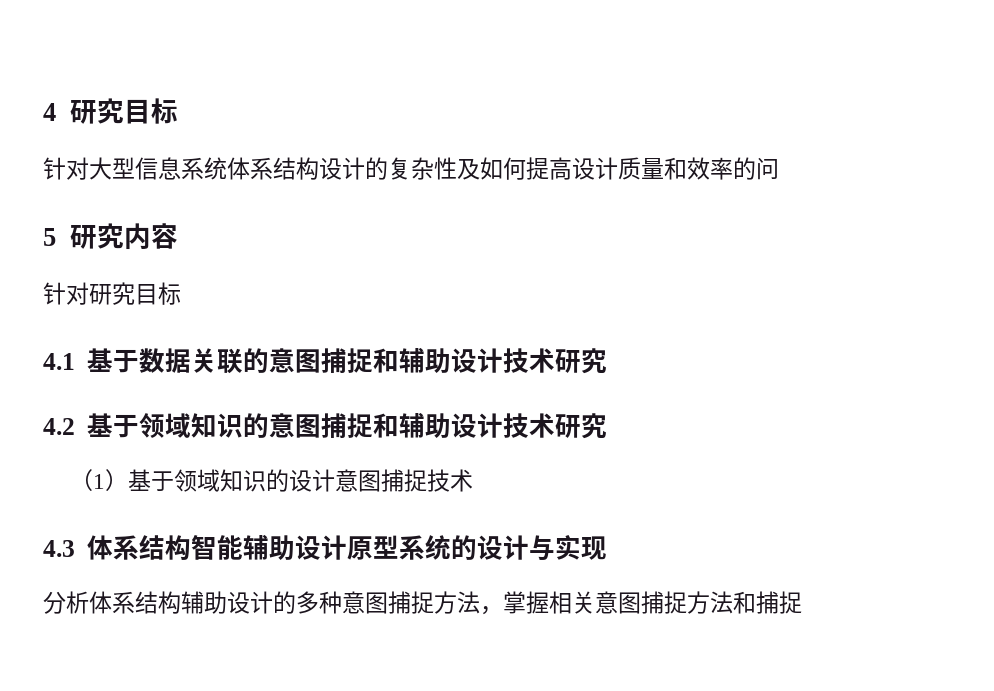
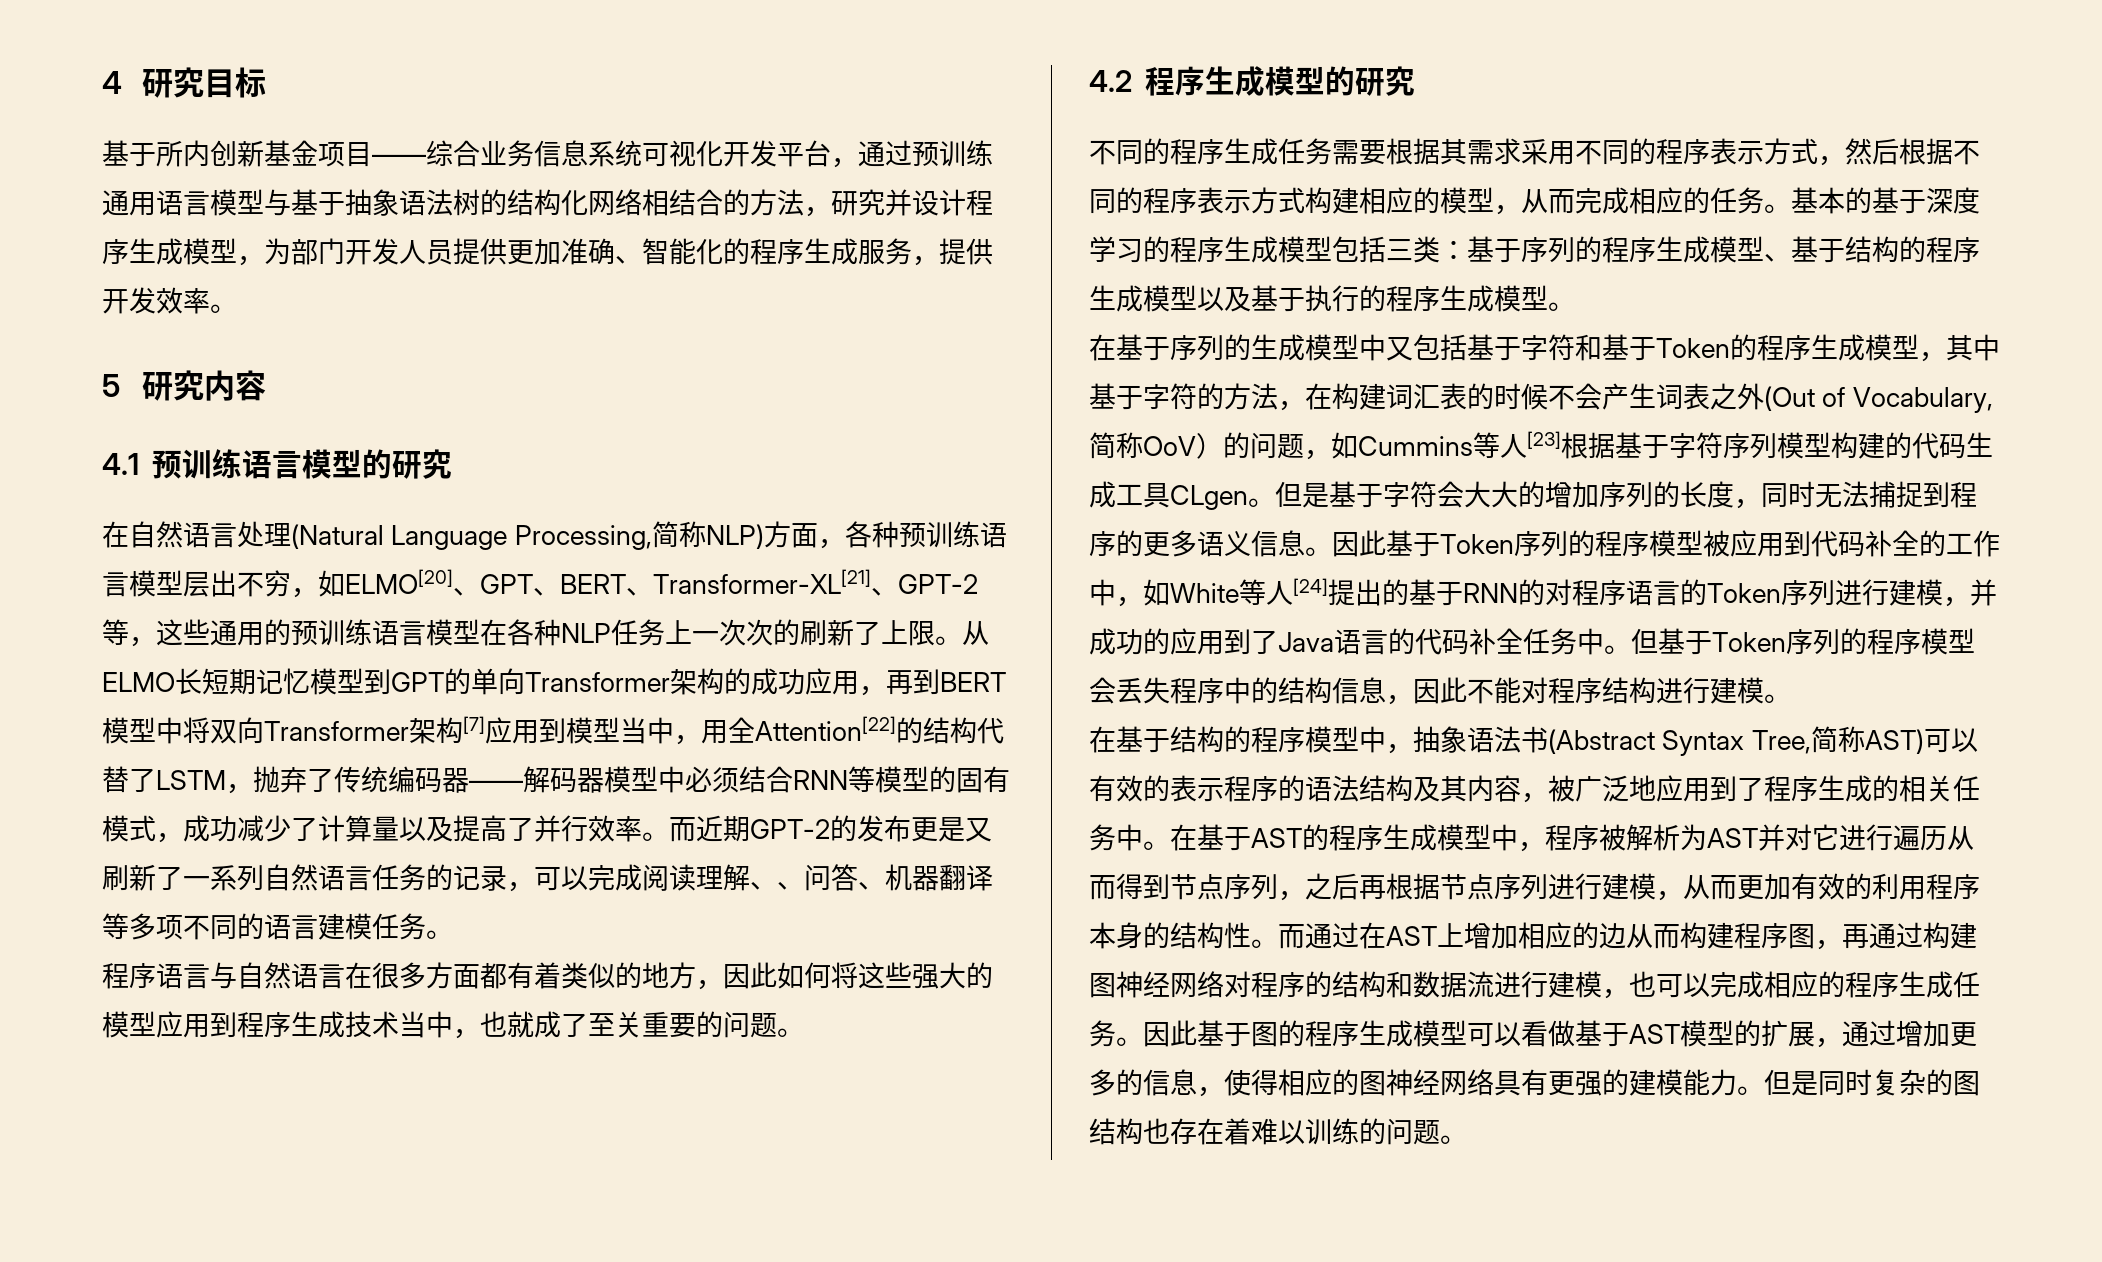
- 针对大型信息系统体系结构设计的复杂性及如何提高设计质量和效率的问
+ 基于所内创新基金项目——综合业务信息系统可视化开发平台，通过预训练通用语言模型与基于抽象语法树的结构化网络相结合的方法，研究并设计程序生成模型，为部门开发人员提供更加准确、智能化的程序生成服务，提供开发效率。
  5研究内容
- 针对研究目标
- 4.1基于数据关联的意图捕捉和辅助设计技术研究
- 4.2基于领域知识的意图捕捉和辅助设计技术研究
- （1）基于领域知识的设计意图捕捉技术
- 4.3体系结构智能辅助设计原型系统的设计与实现
- 分析体系结构辅助设计的多种意图捕捉方法，掌握相关意图捕捉方法和捕捉
+ 4.1预训练语言模型的研究
+ 在自然语言处理(Natural Language Processing,简称NLP)方面，各种预训练语言模型层出不穷，如ELMO[20]、GPT、BERT、Transformer-XL[21]、GPT-2等，这些通用的预训练语言模型在各种NLP任务上一次次的刷新了上限。从ELMO长短期记忆模型到GPT的单向Transformer架构的成功应用，再到BERT模型中将双向Transformer架构[7]应用到模型当中，用全Attention[22]的结构代替了LSTM，抛弃了传统编码器——解码器模型中必须结合RNN等模型的固有模式，成功减少了计算量以及提高了并行效率。而近期GPT-2的发布更是又刷新了一系列自然语言任务的记录，可以完成阅读理解、、问答、机器翻译等多项不同的语言建模任务。
+ 程序语言与自然语言在很多方面都有着类似的地方，因此如何将这些强大的模型应用到程序生成技术当中，也就成了至关重要的问题。
+ 4.2程序生成模型的研究
+ 不同的程序生成任务需要根据其需求采用不同的程序表示方式，然后根据不同的程序表示方式构建相应的模型，从而完成相应的任务。基本的基于深度学习的程序生成模型包括三类：基于序列的程序生成模型、基于结构的程序生成模型以及基于执行的程序生成模型。
+ 在基于序列的生成模型中又包括基于字符和基于Token的程序生成模型，其中基于字符的方法，在构建词汇表的时候不会产生词表之外(Out of Vocabulary,简称OoV）的问题，如Cummins等人[23]根据基于字符序列模型构建的代码生成工具CLgen。但是基于字符会大大的增加序列的长度，同时无法捕捉到程序的更多语义信息。因此基于Token序列的程序模型被应用到代码补全的工作中，如White等人[24]提出的基于RNN的对程序语言的Token序列进行建模，并成功的应用到了Java语言的代码补全任务中。但基于Token序列的程序模型会丢失程序中的结构信息，因此不能对程序结构进行建模。
+ 在基于结构的程序模型中，抽象语法书(Abstract Syntax Tree,简称AST)可以有效的表示程序的语法结构及其内容，被广泛地应用到了程序生成的相关任务中。在基于AST的程序生成模型中，程序被解析为AST并对它进行遍历从而得到节点序列，之后再根据节点序列进行建模，从而更加有效的利用程序本身的结构性。而通过在AST上增加相应的边从而构建程序图，再通过构建图神经网络对程序的结构和数据流进行建模，也可以完成相应的程序生成任务。因此基于图的程序生成模型可以看做基于AST模型的扩展，通过增加更多的信息，使得相应的图神经网络具有更强的建模能力。但是同时复杂的图结构也存在着难以训练的问题。

